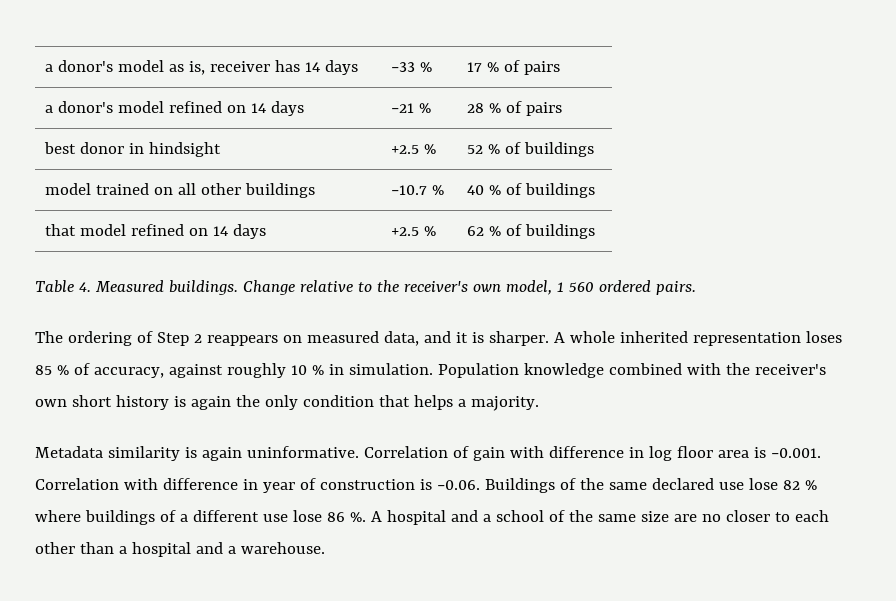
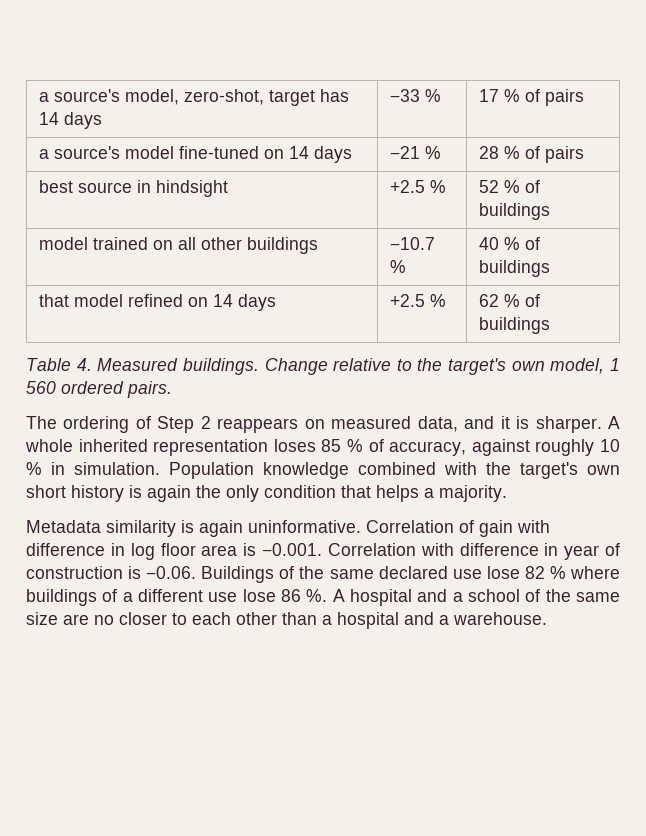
- a donor's model as is, receiver has 14 days | −33 % | 17 % of pairs
+ a source's model, zero-shot, target has 14 days | −33 % | 17 % of pairs
- a donor's model refined on 14 days | −21 % | 28 % of pairs
+ a source's model fine-tuned on 14 days | −21 % | 28 % of pairs
- best donor in hindsight | +2.5 % | 52 % of buildings
+ best source in hindsight | +2.5 % | 52 % of buildings
- Change relative to the receiver's own model, 1 560 ordered pairs.
+ Change relative to the target's own model, 1 560 ordered pairs.
- Population knowledge combined with the receiver's own short history is again the only condition that helps a majority.
+ Population knowledge combined with the target's own short history is again the only condition that helps a majority.

